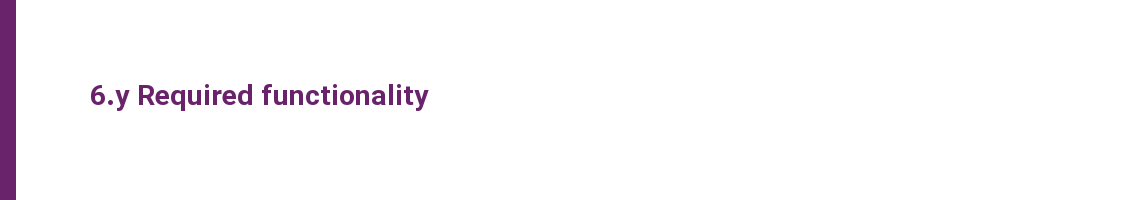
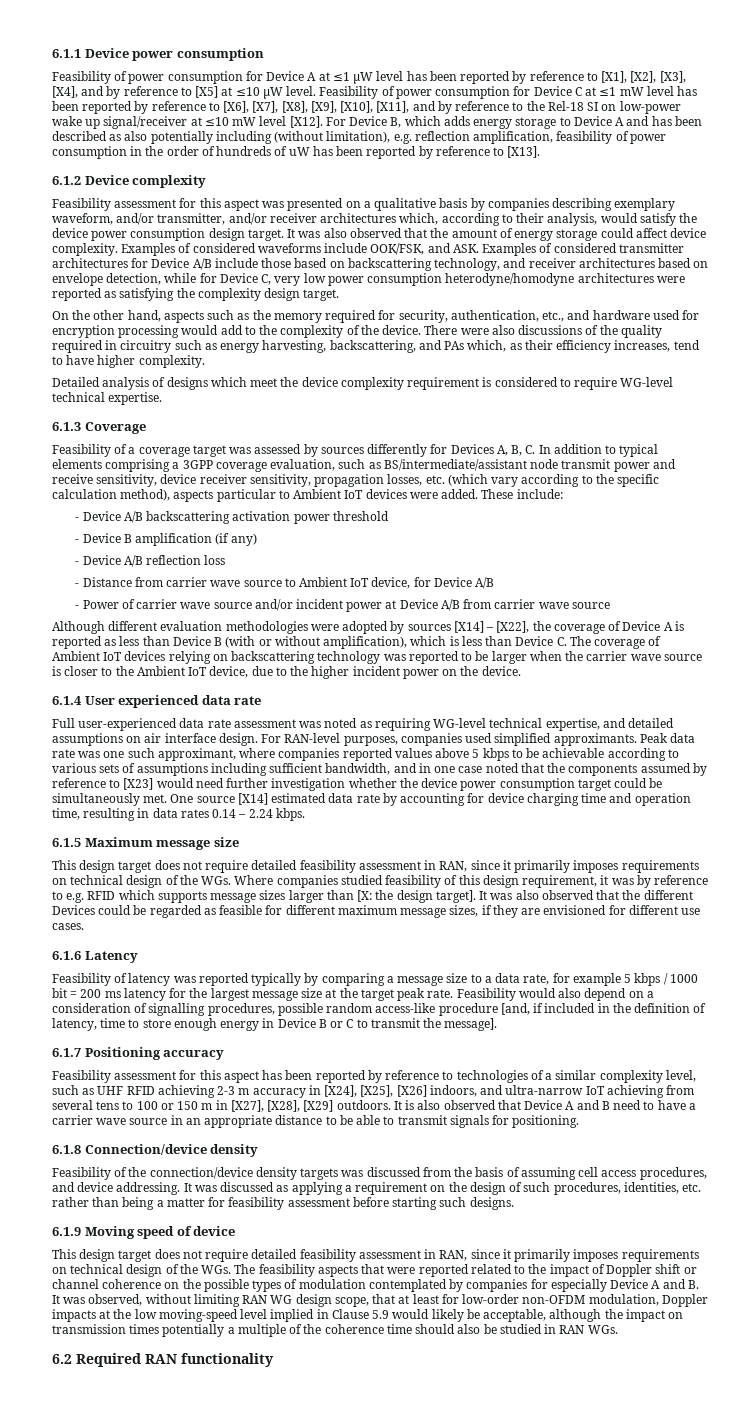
- 6.y Required functionality
+ 6.1.1 Device power consumption
+ Feasibility of power consumption for Device A at ≤1 μW level has been reported by reference to [X1], [X2], [X3], [X4], and by reference to [X5] at ≤10 μW level. Feasibility of power consumption for Device C at ≤1 mW level has been reported by reference to [X6], [X7], [X8], [X9], [X10], [X11], and by reference to the Rel-18 SI on low-power wake up signal/receiver at ≤10 mW level [X12]. For Device B, which adds energy storage to Device A and has been described as also potentially including (without limitation), e.g. reflection amplification, feasibility of power consumption in the order of hundreds of uW has been reported by reference to [X13].
+ 6.1.2 Device complexity
+ Feasibility assessment for this aspect was presented on a qualitative basis by companies describing exemplary waveform, and/or transmitter, and/or receiver architectures which, according to their analysis, would satisfy the device power consumption design target. It was also observed that the amount of energy storage could affect device complexity. Examples of considered waveforms include OOK/FSK, and ASK. Examples of considered transmitter architectures for Device A/B include those based on backscattering technology, and receiver architectures based on envelope detection, while for Device C, very low power consumption heterodyne/homodyne architectures were reported as satisfying the complexity design target.
+ On the other hand, aspects such as the memory required for security, authentication, etc., and hardware used for encryption processing would add to the complexity of the device. There were also discussions of the quality required in circuitry such as energy harvesting, backscattering, and PAs which, as their efficiency increases, tend to have higher complexity.
+ Detailed analysis of designs which meet the device complexity requirement is considered to require WG-level technical expertise.
+ 6.1.3 Coverage
+ Feasibility of a coverage target was assessed by sources differently for Devices A, B, C. In addition to typical elements comprising a 3GPP coverage evaluation, such as BS/intermediate/assistant node transmit power and receive sensitivity, device receiver sensitivity, propagation losses, etc. (which vary according to the specific calculation method), aspects particular to Ambient IoT devices were added. These include:
+ - Device A/B backscattering activation power threshold
+ - Device B amplification (if any)
+ - Device A/B reflection loss
+ - Distance from carrier wave source to Ambient IoT device, for Device A/B
+ - Power of carrier wave source and/or incident power at Device A/B from carrier wave source
+ Although different evaluation methodologies were adopted by sources [X14] – [X22], the coverage of Device A is reported as less than Device B (with or without amplification), which is less than Device C. The coverage of Ambient IoT devices relying on backscattering technology was reported to be larger when the carrier wave source is closer to the Ambient IoT device, due to the higher incident power on the device.
+ 6.1.4 User experienced data rate
+ Full user-experienced data rate assessment was noted as requiring WG-level technical expertise, and detailed assumptions on air interface design. For RAN-level purposes, companies used simplified approximants. Peak data rate was one such approximant, where companies reported values above 5 kbps to be achievable according to various sets of assumptions including sufficient bandwidth, and in one case noted that the components assumed by reference to [X23] would need further investigation whether the device power consumption target could be simultaneously met. One source [X14] estimated data rate by accounting for device charging time and operation time, resulting in data rates 0.14 – 2.24 kbps.
+ 6.1.5 Maximum message size
+ This design target does not require detailed feasibility assessment in RAN, since it primarily imposes requirements on technical design of the WGs. Where companies studied feasibility of this design requirement, it was by reference to e.g. RFID which supports message sizes larger than [X: the design target]. It was also observed that the different Devices could be regarded as feasible for different maximum message sizes, if they are envisioned for different use cases.
+ 6.1.6 Latency
+ Feasibility of latency was reported typically by comparing a message size to a data rate, for example 5 kbps / 1000 bit = 200 ms latency for the largest message size at the target peak rate. Feasibility would also depend on a consideration of signalling procedures, possible random access-like procedure [and, if included in the definition of latency, time to store enough energy in Device B or C to transmit the message].
+ 6.1.7 Positioning accuracy
+ Feasibility assessment for this aspect has been reported by reference to technologies of a similar complexity level, such as UHF RFID achieving 2-3 m accuracy in [X24], [X25], [X26] indoors, and ultra-narrow IoT achieving from several tens to 100 or 150 m in [X27], [X28], [X29] outdoors. It is also observed that Device A and B need to have a carrier wave source in an appropriate distance to be able to transmit signals for positioning.
+ 6.1.8 Connection/device density
+ Feasibility of the connection/device density targets was discussed from the basis of assuming cell access procedures, and device addressing. It was discussed as applying a requirement on the design of such procedures, identities, etc. rather than being a matter for feasibility assessment before starting such designs.
+ 6.1.9 Moving speed of device
+ This design target does not require detailed feasibility assessment in RAN, since it primarily imposes requirements on technical design of the WGs. The feasibility aspects that were reported related to the impact of Doppler shift or channel coherence on the possible types of modulation contemplated by companies for especially Device A and B. It was observed, without limiting RAN WG design scope, that at least for low-order non-OFDM modulation, Doppler impacts at the low moving-speed level implied in Clause 5.9 would likely be acceptable, although the impact on transmission times potentially a multiple of the coherence time should also be studied in RAN WGs.
+ 6.2 Required RAN functionality

